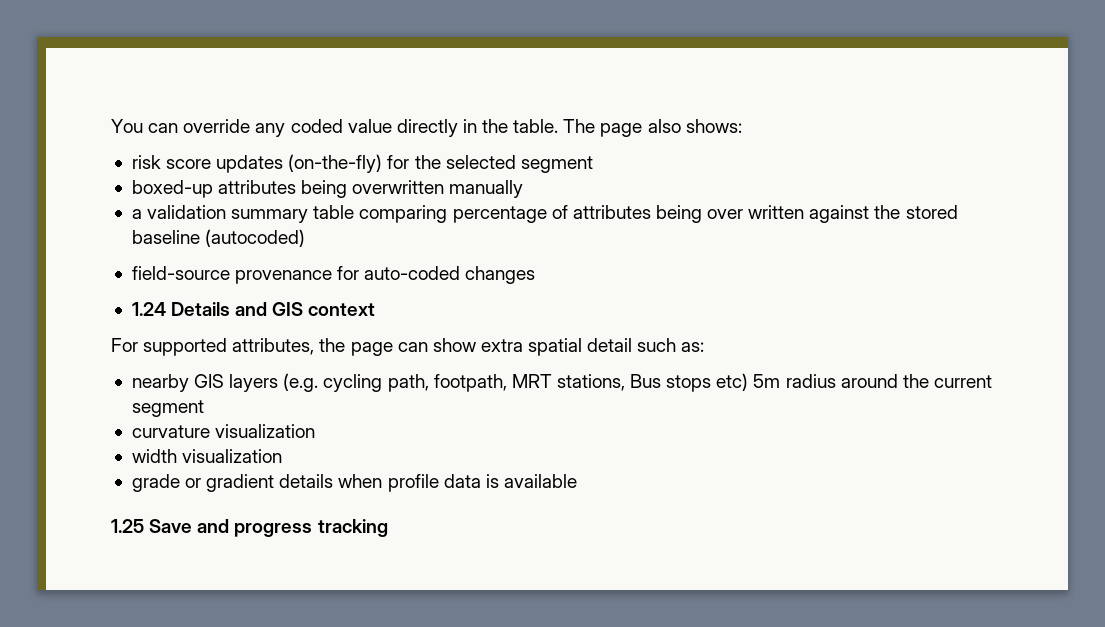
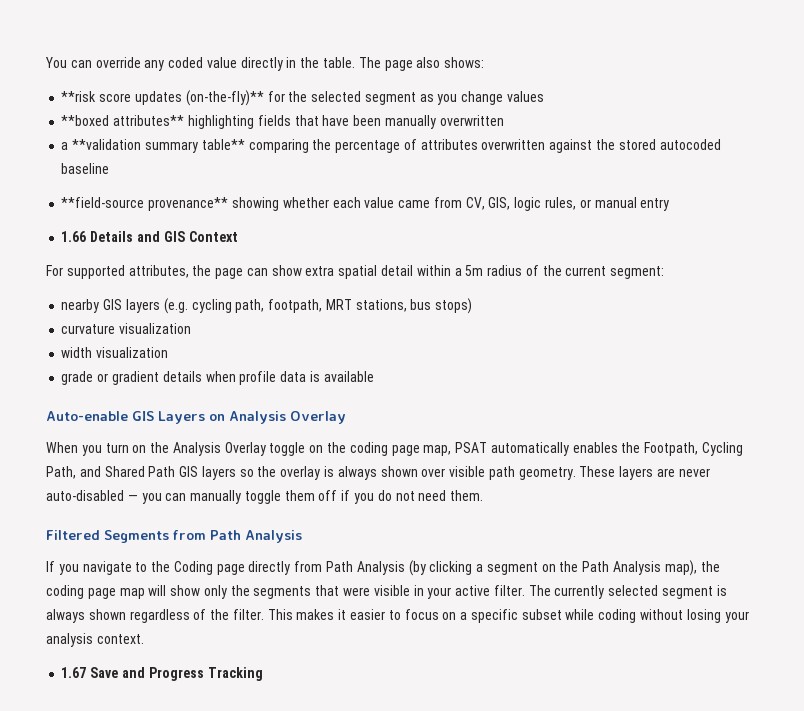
- risk score updates (on-the-fly) for the selected segment
- boxed-up attributes being overwritten manually
- a validation summary table comparing percentage of attributes being over written against the stored baseline (autocoded)
- field-source provenance for auto-coded changes
- 1.24 Details and GIS context
+ **risk score updates (on-the-fly)** for the selected segment as you change values
+ **boxed attributes** highlighting fields that have been manually overwritten
+ a **validation summary table** comparing the percentage of attributes overwritten against the stored autocoded baseline
+ **field-source provenance** showing whether each value came from CV, GIS, logic rules, or manual entry
+ 1.66 Details and GIS Context
- For supported attributes, the page can show extra spatial detail such as:
+ For supported attributes, the page can show extra spatial detail within a 5m radius of the current segment:
- nearby GIS layers (e.g. cycling path, footpath, MRT stations, Bus stops etc) 5m radius around the current segment
+ nearby GIS layers (e.g. cycling path, footpath, MRT stations, bus stops)
- 1.25 Save and progress tracking
+ Auto-enable GIS Layers on Analysis Overlay
+ When you turn on the Analysis Overlay toggle on the coding page map, PSAT automatically enables the Footpath, Cycling Path, and Shared Path GIS layers so the overlay is always shown over visible path geometry. These layers are never auto-disabled — you can manually toggle them off if you do not need them.
+ Filtered Segments from Path Analysis
+ If you navigate to the Coding page directly from Path Analysis (by clicking a segment on the Path Analysis map), the coding page map will show only the segments that were visible in your active filter. The currently selected segment is always shown regardless of the filter. This makes it easier to focus on a specific subset while coding without losing your analysis context.
+ 1.67 Save and Progress Tracking

